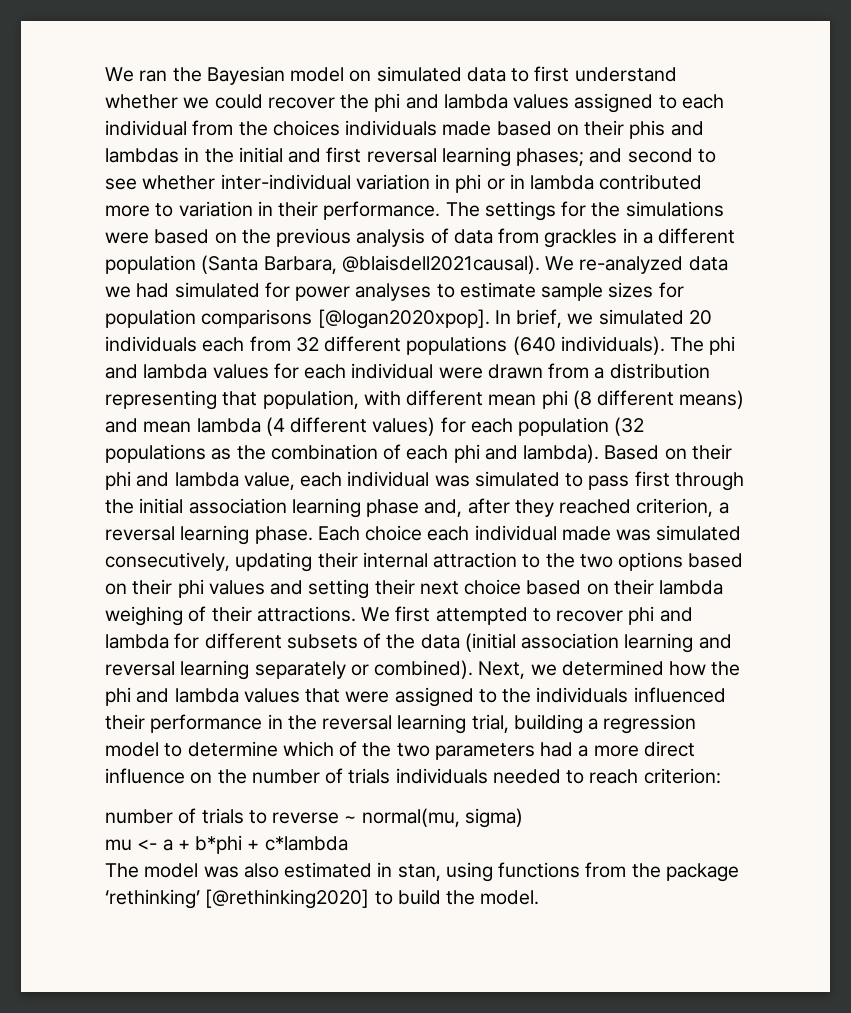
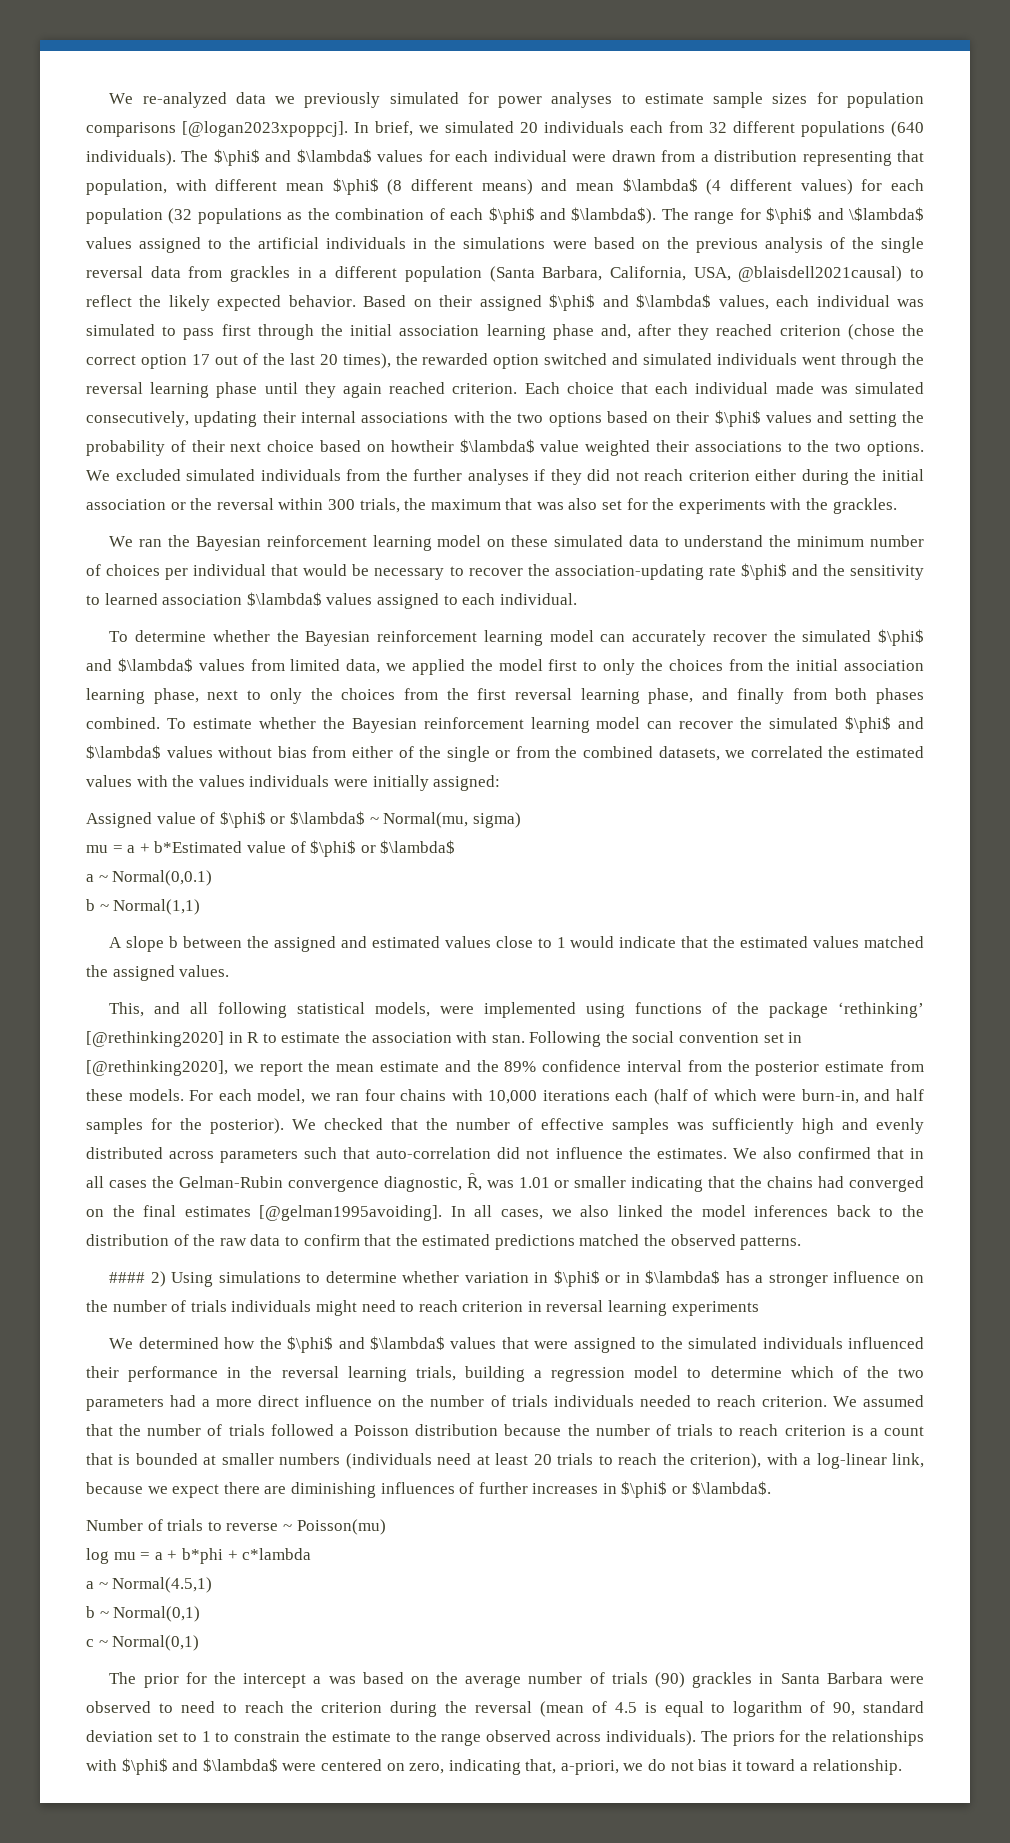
- We ran the Bayesian model on simulated data to first understand whether we could recover the phi and lambda values assigned to each individual from the choices individuals made based on their phis and lambdas in the initial and first reversal learning phases; and second to see whether inter-individual variation in phi or in lambda contributed more to variation in their performance. The settings for the simulations were based on the previous analysis of data from grackles in a different population (Santa Barbara, @blaisdell2021causal). We re-analyzed data we had simulated for power analyses to estimate sample sizes for population comparisons [@logan2020xpop].
+ We re-analyzed data we previously simulated for power analyses to estimate sample sizes for population comparisons [@logan2023xpoppcj].
- The phi and lambda values for each individual were drawn from a distribution representing that population, with different mean phi (8 different means) and mean lambda (4 different values) for each population (32 populations as the combination of each phi and lambda). Based on their phi and lambda value, each individual was simulated to pass first through the initial association learning phase and, after they reached criterion, a reversal learning phase.
+ The $\phi$ and $\lambda$ values for each individual were drawn from a distribution representing that population, with different mean $\phi$ (8 different means) and mean $\lambda$ (4 different values) for each population (32 populations as the combination of each $\phi$ and $\lambda$). The range for $\phi$ and \$lambda$ values assigned to the artificial individuals in the simulations were based on the previous analysis of the single reversal data from grackles in a different population (Santa Barbara, California, USA, @blaisdell2021causal) to reflect the likely expected behavior. Based on their assigned $\phi$ and $\lambda$ values, each individual was simulated to pass first through the initial association learning phase and, after they reached criterion (chose the correct option 17 out of the last 20 times), the rewarded option switched and simulated individuals went through the reversal learning phase until they again reached criterion.
- Each choice each individual made was simulated consecutively, updating their internal attraction to the two options based on their phi values and setting their next choice based on their lambda weighing of their attractions. We first attempted to recover phi and lambda for different subsets of the data (initial association learning and reversal learning separately or combined). Next, we determined how the phi and lambda values that were assigned to the individuals influenced their performance in the reversal learning trial, building a regression model to determine which of the two parameters had a more direct influence on the number of trials individuals needed to reach criterion:
- number of trials to reverse ~ normal(mu, sigma)
- mu <- a + b*phi + c*lambda
+ Each choice that each individual made was simulated consecutively, updating their internal associations with the two options based on their $\phi$ values and setting the probability of their next choice based on howtheir $\lambda$ value weighted their associations to the two options. We excluded simulated individuals from the further analyses if they did not reach criterion either during the initial association or the reversal within 300 trials, the maximum that was also set for the experiments with the grackles.
+ We ran the Bayesian reinforcement learning model on these simulated data to understand the minimum number of choices per individual that would be necessary to recover the association-updating rate $\phi$ and the sensitivity to learned association $\lambda$ values assigned to each individual.
+ To determine whether the Bayesian reinforcement learning model can accurately recover the simulated $\phi$ and $\lambda$ values from limited data, we applied the model first to only the choices from the initial association learning phase, next to only the choices from the first reversal learning phase, and finally from both phases combined. To estimate whether the Bayesian reinforcement learning model can recover the simulated $\phi$ and $\lambda$ values without bias from either of the single or from the combined datasets, we correlated the estimated values with the values individuals were initially assigned:
+ Assigned value of $\phi$ or $\lambda$ ~ Normal(mu, sigma)
+ mu = a + b*Estimated value of $\phi$ or $\lambda$
+ a ~ Normal(0,0.1)
+ b ~ Normal(1,1)
+ A slope b between the assigned and estimated values close to 1 would indicate that the estimated values matched the assigned values.
+ This, and all following statistical models, were implemented using functions of the package ‘rethinking’ [@rethinking2020] in R to estimate the association with stan. Following the social convention set in [@rethinking2020], we report the mean estimate and the 89% confidence interval from the posterior estimate from these models. For each model, we ran four chains with 10,000 iterations each (half of which were burn-in, and half samples for the posterior). We checked that the number of effective samples was sufficiently high and evenly distributed across parameters such that auto-correlation did not influence the estimates. We also confirmed that in all cases the Gelman-Rubin convergence diagnostic, Ȓ, was 1.01 or smaller indicating that the chains had converged on the final estimates [@gelman1995avoiding]. In all cases, we also linked the model inferences back to the distribution of the raw data to confirm that the estimated predictions matched the observed patterns.
+ #### 2) Using simulations to determine whether variation in $\phi$ or in $\lambda$ has a stronger influence on the number of trials individuals might need to reach criterion in reversal learning experiments
+ We determined how the $\phi$ and $\lambda$ values that were assigned to the simulated individuals influenced their performance in the reversal learning trials, building a regression model to determine which of the two parameters had a more direct influence on the number of trials individuals needed to reach criterion. We assumed that the number of trials followed a Poisson distribution because the number of trials to reach criterion is a count that is bounded at smaller numbers (individuals need at least 20 trials to reach the criterion), with a log-linear link, because we expect there are diminishing influences of further increases in $\phi$ or $\lambda$.
+ Number of trials to reverse ~ Poisson(mu)
+ log mu = a + b*phi + c*lambda
- The model was also estimated in stan, using functions from the package ‘rethinking’ [@rethinking2020] to build the model.
+ a ~ Normal(4.5,1)
+ b ~ Normal(0,1)
+ c ~ Normal(0,1)
+ The prior for the intercept a was based on the average number of trials (90) grackles in Santa Barbara were observed to need to reach the criterion during the reversal (mean of 4.5 is equal to logarithm of 90, standard deviation set to 1 to constrain the estimate to the range observed across individuals). The priors for the relationships with $\phi$ and $\lambda$ were centered on zero, indicating that, a-priori, we do not bias it toward a relationship.

